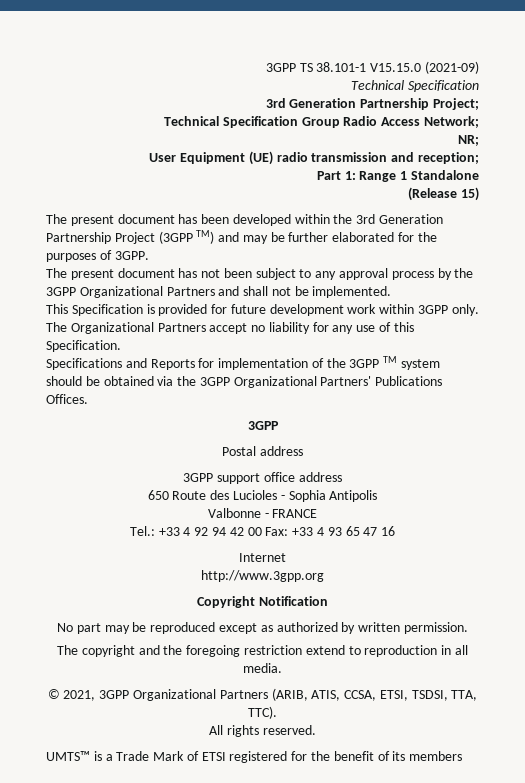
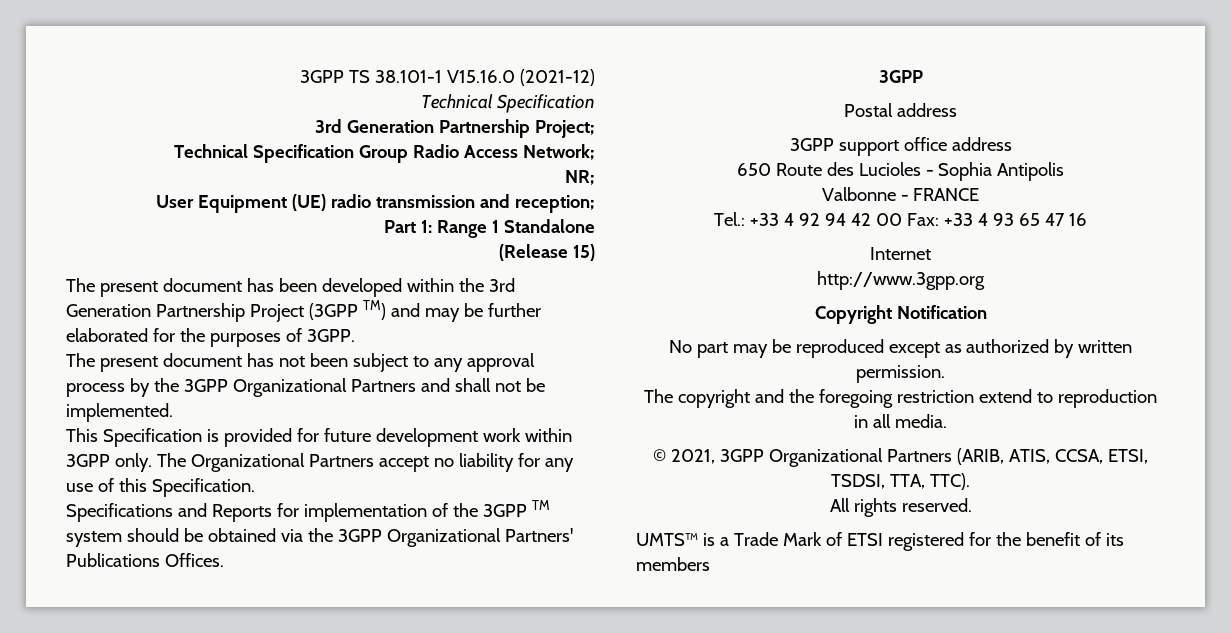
- 3GPP TS 38.101-1 V15.15.0 (2021-09)
+ 3GPP TS 38.101-1 V15.16.0 (2021-12)

